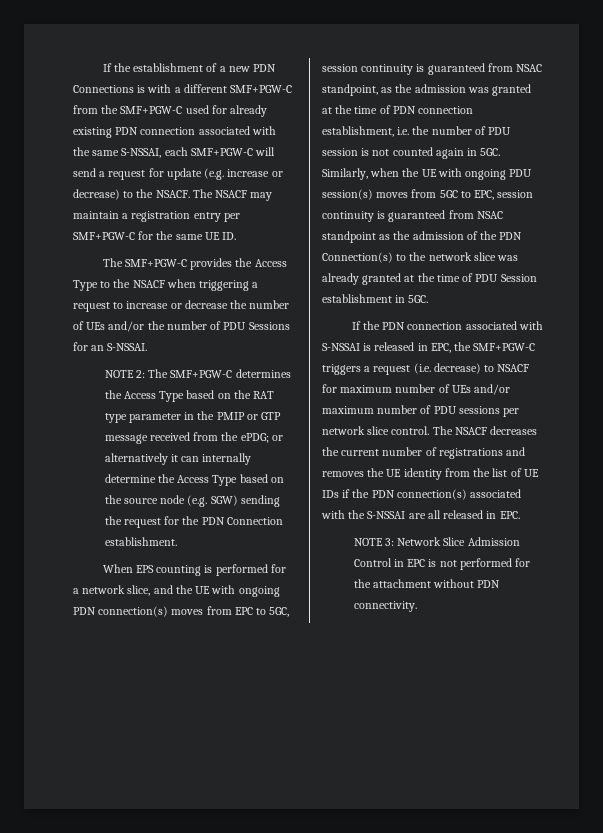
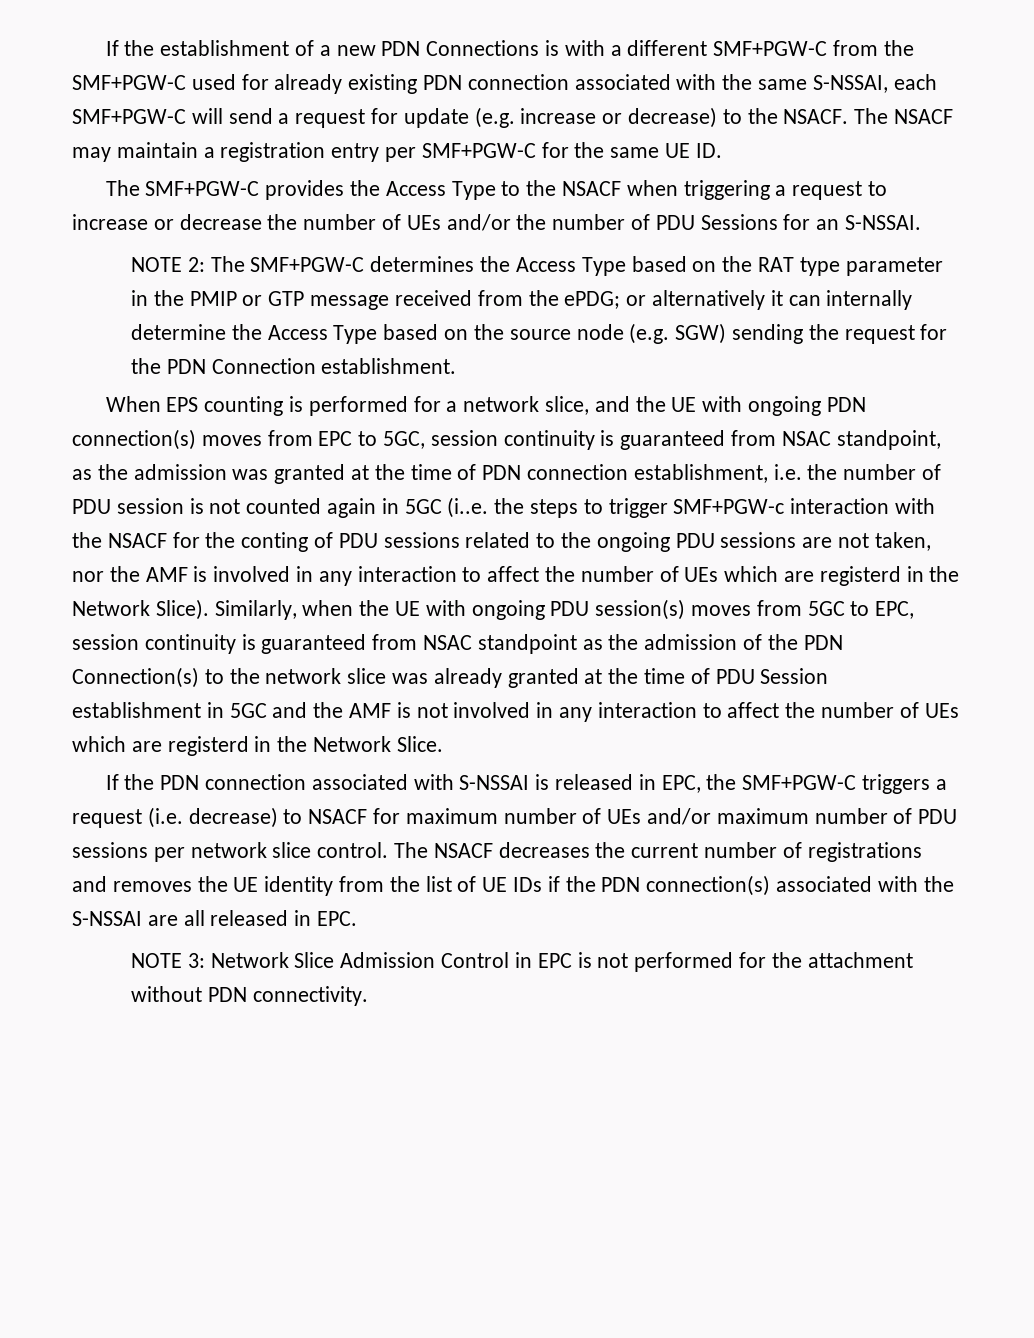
- When EPS counting is performed for a network slice, and the UE with ongoing PDN connection(s) moves from EPC to 5GC, session continuity is guaranteed from NSAC standpoint, as the admission was granted at the time of PDN connection establishment, i.e. the number of PDU session is not counted again in 5GC.
+ When EPS counting is performed for a network slice, and the UE with ongoing PDN connection(s) moves from EPC to 5GC, session continuity is guaranteed from NSAC standpoint, as the admission was granted at the time of PDN connection establishment, i.e. the number of PDU session is not counted again in 5GC (i..e. the steps to trigger SMF+PGW-c interaction with the NSACF for the conting of PDU sessions related to the ongoing PDU sessions are not taken, nor the AMF is involved in any interaction to affect the number of UEs which are registerd in the Network Slice).
- Similarly, when the UE with ongoing PDU session(s) moves from 5GC to EPC, session continuity is guaranteed from NSAC standpoint as the admission of the PDN Connection(s) to the network slice was already granted at the time of PDU Session establishment in 5GC.
+ Similarly, when the UE with ongoing PDU session(s) moves from 5GC to EPC, session continuity is guaranteed from NSAC standpoint as the admission of the PDN Connection(s) to the network slice was already granted at the time of PDU Session establishment in 5GC and the AMF is not involved in any interaction to affect the number of UEs which are registerd in the Network Slice.

